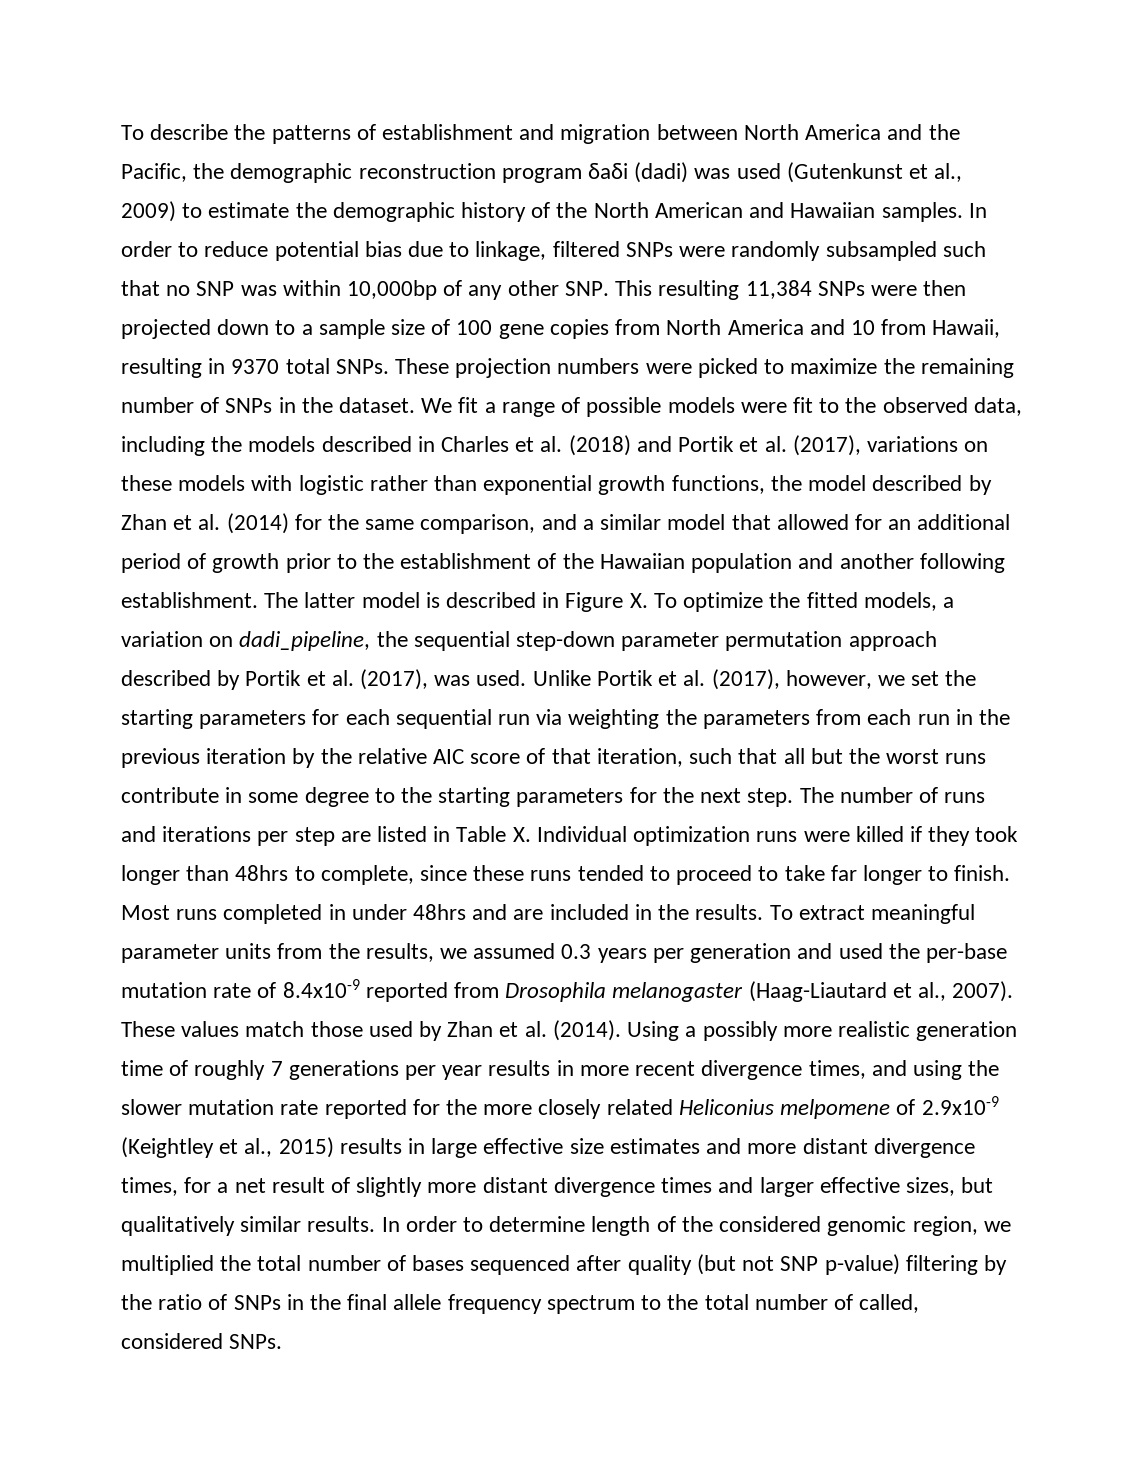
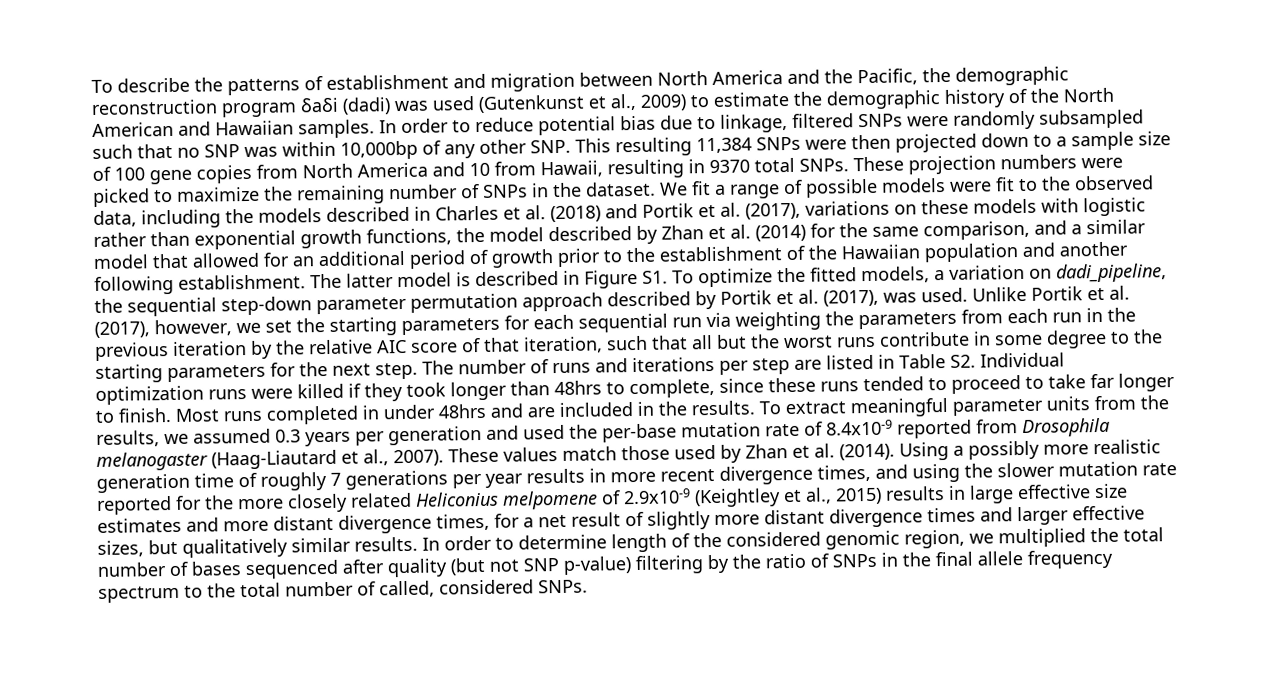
- The latter model is described in Figure X. To optimize the fitted models, a variation on dadi_pipeline, the sequential step-down parameter permutation approach described by Portik et al. (2017), was used.
+ The latter model is described in Figure S1. To optimize the fitted models, a variation on dadi_pipeline, the sequential step-down parameter permutation approach described by Portik et al. (2017), was used.
- The number of runs and iterations per step are listed in Table X. Individual optimization runs were killed if they took longer than 48hrs to complete, since these runs tended to proceed to take far longer to finish.
+ The number of runs and iterations per step are listed in Table S2. Individual optimization runs were killed if they took longer than 48hrs to complete, since these runs tended to proceed to take far longer to finish.

